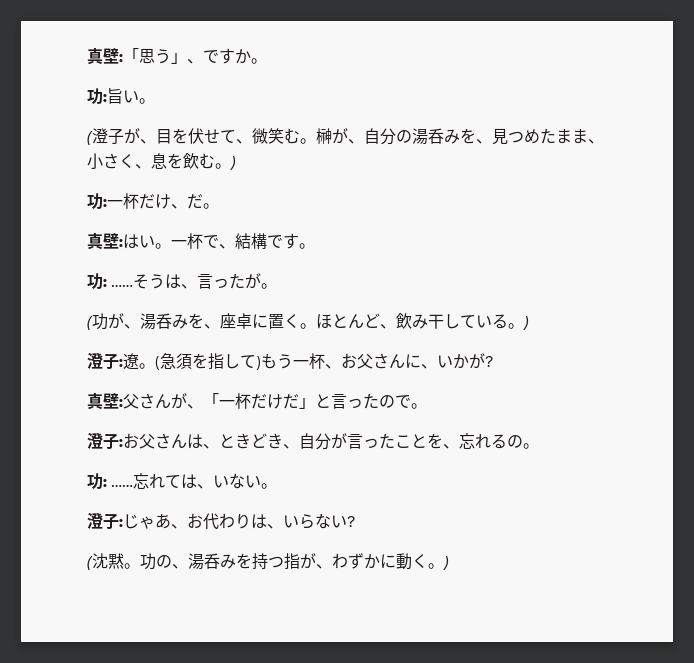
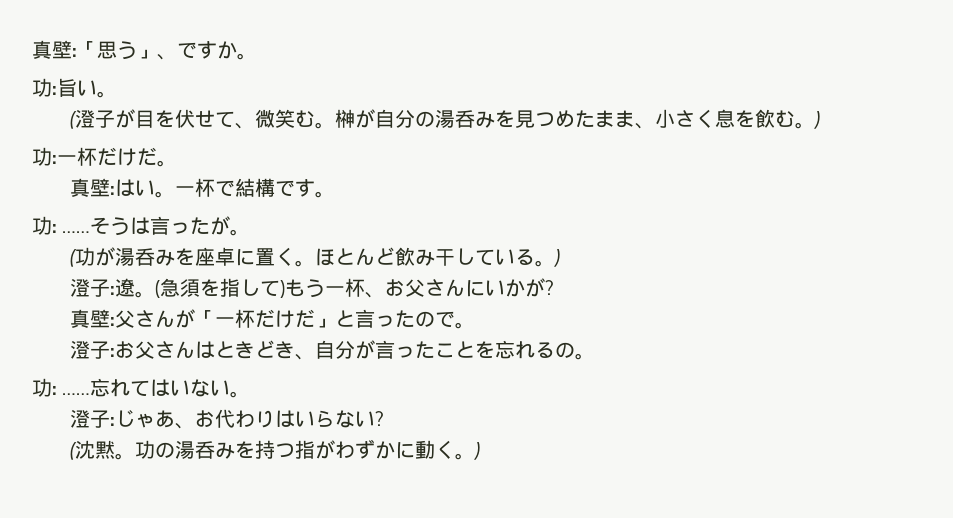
- (澄子が、目を伏せて、微笑む。
+ (澄子が目を伏せて、微笑む。
- 榊が、自分の湯呑みを、見つめたまま、小さく、息を飲む。)
+ 榊が自分の湯呑みを見つめたまま、小さく息を飲む。)
- 功:一杯だけ、だ。
+ 功:一杯だけだ。
- 一杯で、結構です。
+ 一杯で結構です。
- そうは、言ったが。
+ そうは言ったが。
- (功が、湯呑みを、座卓に置く。
+ (功が湯呑みを座卓に置く。
- ほとんど、飲み干している。)
+ ほとんど飲み干している。)
- (急須を指して)もう一杯、お父さんに、いかが?
+ (急須を指して)もう一杯、お父さんにいかが?
- 真壁:父さんが、「一杯だけだ」と言ったので。
+ 真壁:父さんが「一杯だけだ」と言ったので。
- 澄子:お父さんは、ときどき、自分が言ったことを、忘れるの。
+ 澄子:お父さんはときどき、自分が言ったことを忘れるの。
- 忘れては、いない。
+ 忘れてはいない。
- 澄子:じゃあ、お代わりは、いらない?
+ 澄子:じゃあ、お代わりはいらない?
- 功の、湯呑みを持つ指が、わずかに動く。)
+ 功の湯呑みを持つ指がわずかに動く。)

